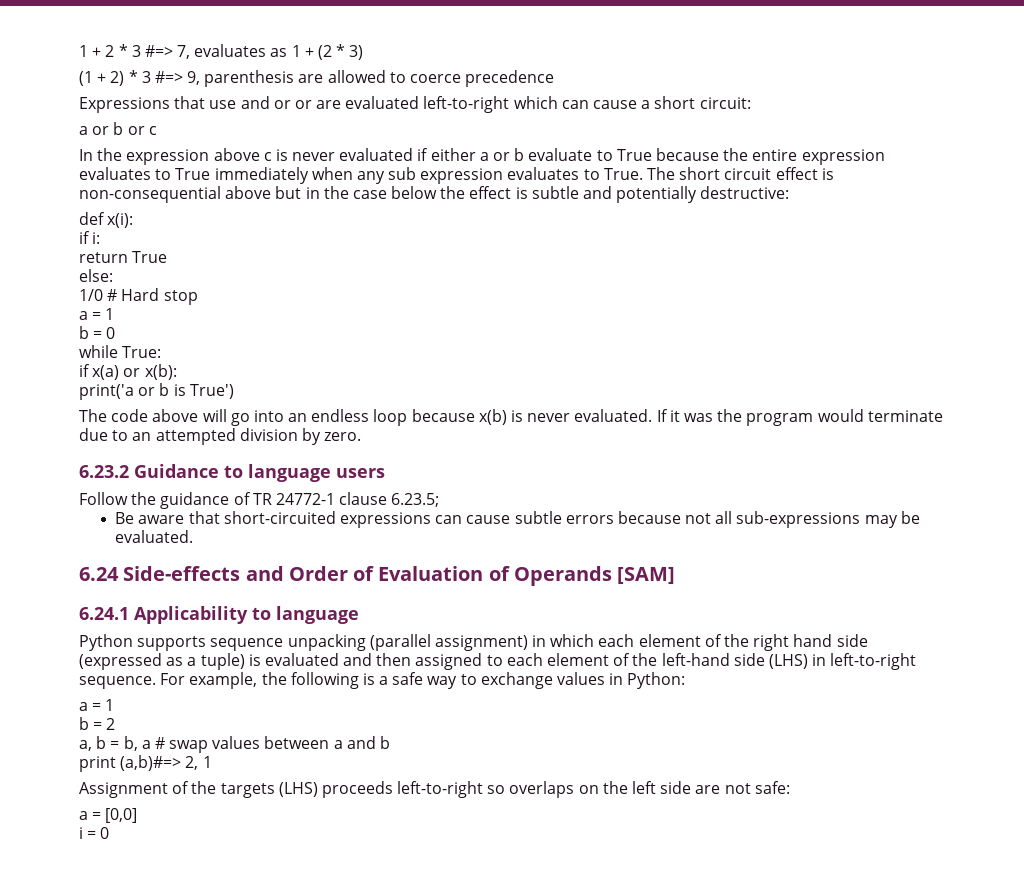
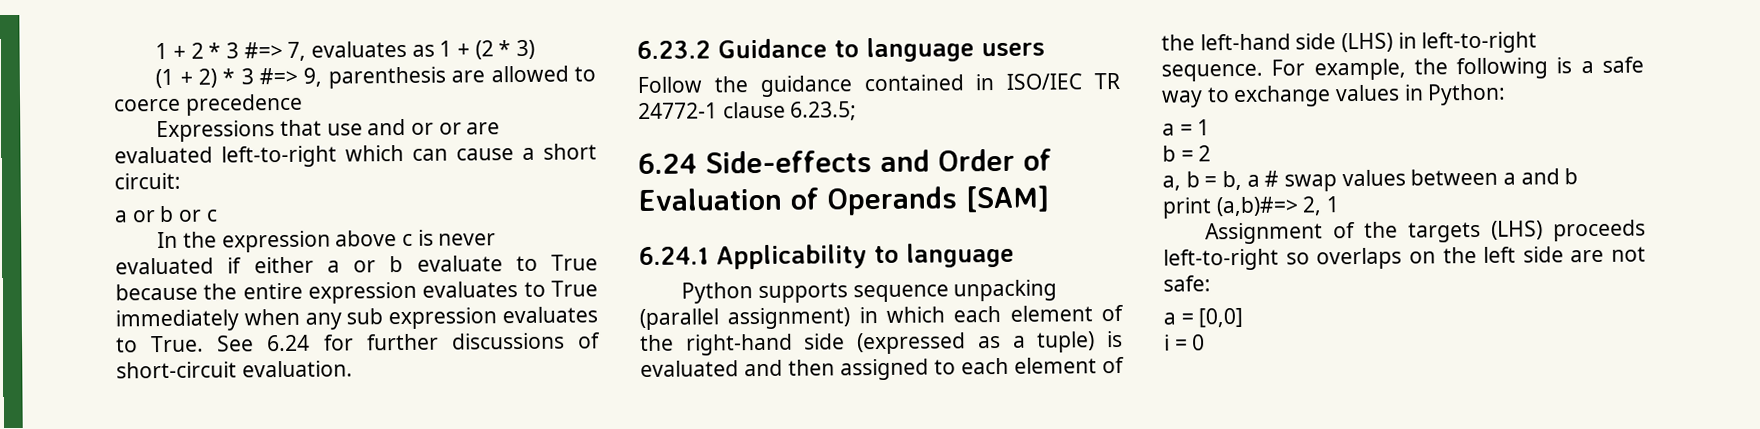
- The short circuit effect is non-consequential above but in the case below the effect is subtle and potentially destructive:
- def x(i):
- if i:
- return True
- else:
- 1/0 # Hard stop
- a = 1
- b = 0
- while True:
- if x(a) or x(b):
- print('a or b is True')
- The code above will go into an endless loop because x(b) is never evaluated. If it was the program would terminate due to an attempted division by zero.
+ See 6.24 for further discussions of short-circuit evaluation.
- Follow the guidance of TR 24772-1 clause 6.23.5;
+ Follow the guidance contained in ISO/IEC TR 24772-1 clause 6.23.5;
- Be aware that short-circuited expressions can cause subtle errors because not all sub-expressions may be evaluated.
- Python supports sequence unpacking (parallel assignment) in which each element of the right hand side (expressed as a tuple) is evaluated and then assigned to each element of the left-hand side (LHS) in left-to-right sequence.
+ Python supports sequence unpacking (parallel assignment) in which each element of the right-hand side (expressed as a tuple) is evaluated and then assigned to each element of the left-hand side (LHS) in left-to-right sequence.

